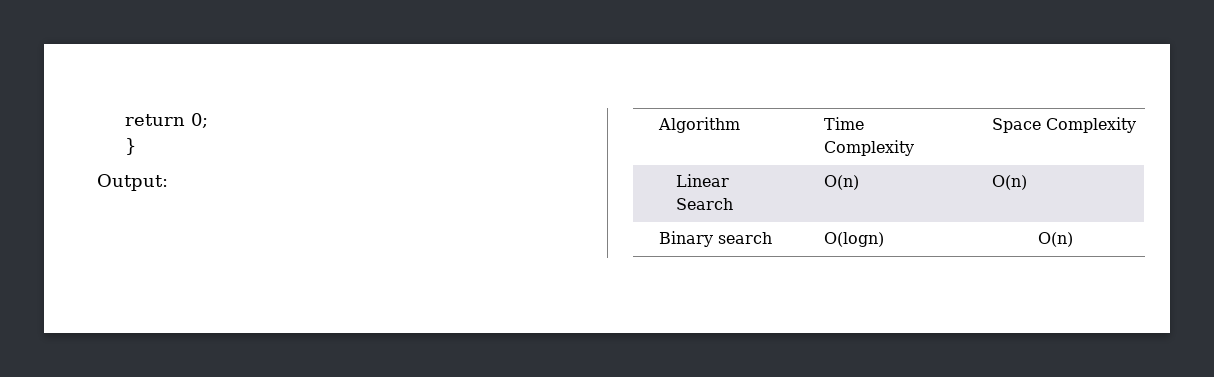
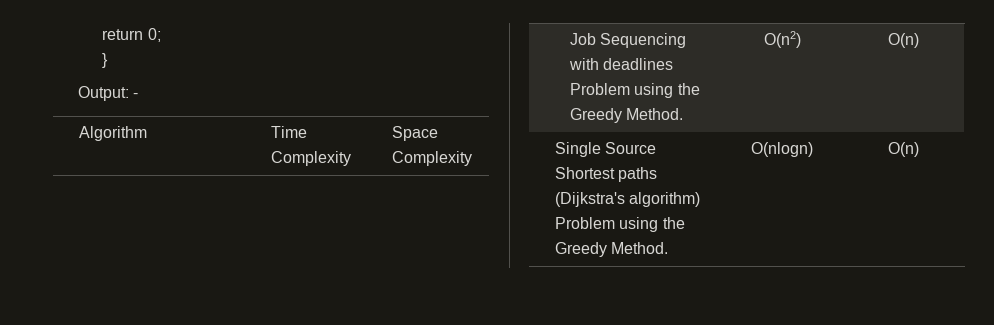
- Output:
+ Output: -
- Linear Search | O(n) | O(n)
- Binary search | O(logn) | O(n)
+ Job Sequencing with deadlines Problem using the Greedy Method. | O(n2) | O(n)
+ Single Source Shortest paths (Dijkstra's algorithm) Problem using the Greedy Method. | O(nlogn) | O(n)

